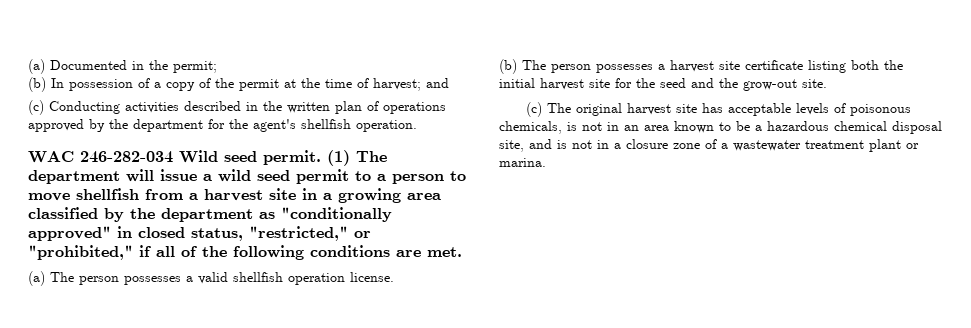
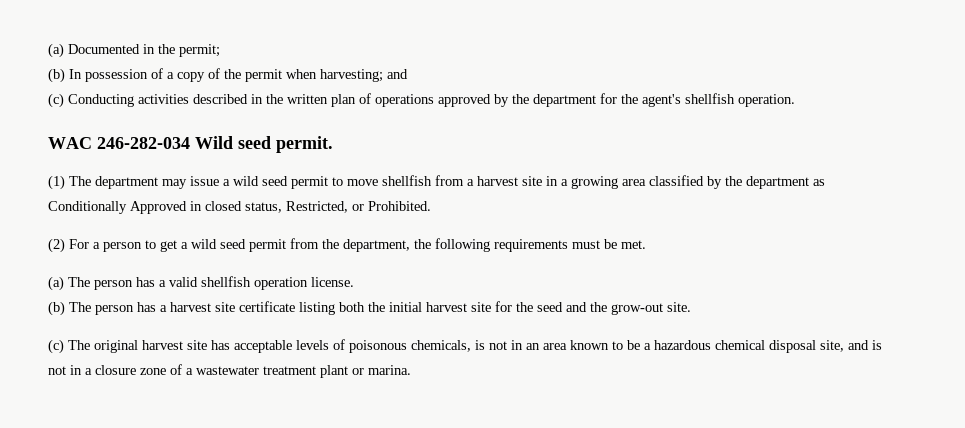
- (b) In possession of a copy of the permit at the time of harvest; and
+ (b) In possession of a copy of the permit when harvesting; and
- WAC 246-282-034 Wild seed permit. (1) The department will issue a wild seed permit to a person to move shellfish from a harvest site in a growing area classified by the department as "conditionally approved" in closed status, "restricted," or "prohibited," if all of the following conditions are met.
+ WAC 246-282-034 Wild seed permit.
+ (1) The department may issue a wild seed permit to move shellfish from a harvest site in a growing area classified by the department as Conditionally Approved in closed status, Restricted, or Prohibited.
+ (2) For a person to get a wild seed permit from the department, the following requirements must be met.
- (a) The person possesses a valid shellfish operation license.
+ (a) The person has a valid shellfish operation license.
- (b) The person possesses a harvest site certificate listing both the initial harvest site for the seed and the grow-out site.
+ (b) The person has a harvest site certificate listing both the initial harvest site for the seed and the grow-out site.

